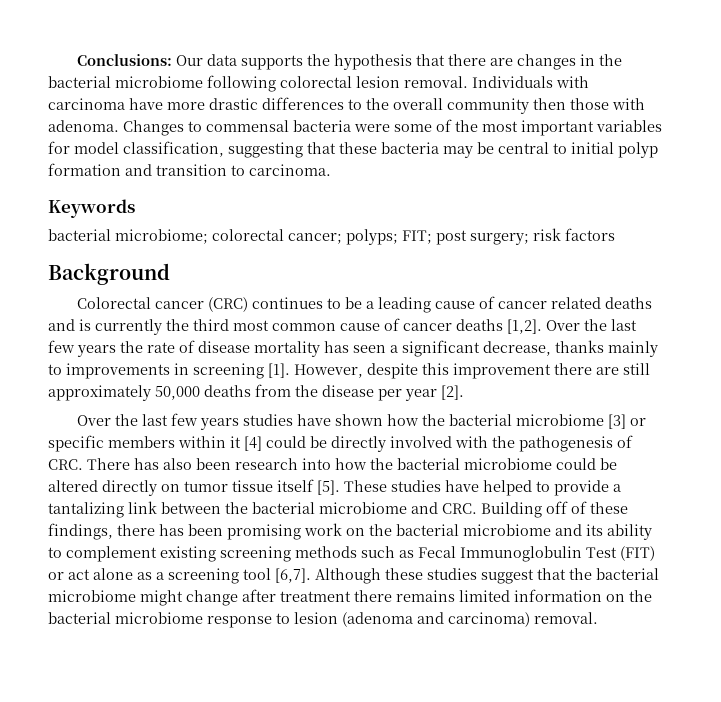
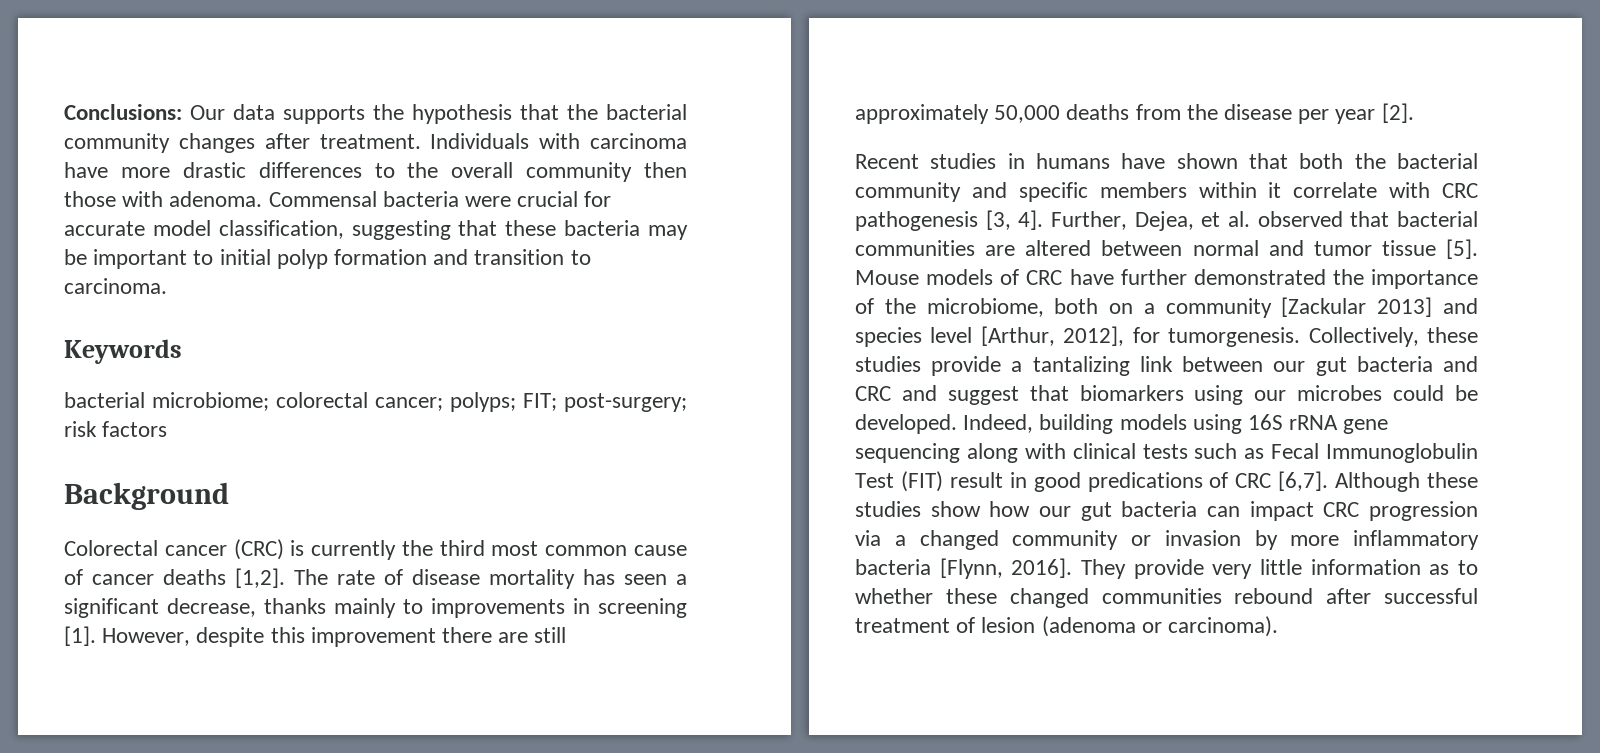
- Conclusions: Our data supports the hypothesis that there are changes in the bacterial microbiome following colorectal lesion removal.
+ Conclusions: Our data supports the hypothesis that the bacterial community changes after treatment.
- Changes to commensal bacteria were some of the most important variables for model classification, suggesting that these bacteria may be central to initial polyp formation and transition to carcinoma.
+ Commensal bacteria were crucial for accurate model classification, suggesting that these bacteria may be important to initial polyp formation and transition to carcinoma.
- bacterial microbiome; colorectal cancer; polyps; FIT; post surgery; risk factors
+ bacterial microbiome; colorectal cancer; polyps; FIT; post-surgery; risk factors
- Colorectal cancer (CRC) continues to be a leading cause of cancer related deaths and is currently the third most common cause of cancer deaths [1,2].
+ Colorectal cancer (CRC) is currently the third most common cause of cancer deaths [1,2].
- Over the last few years the rate of disease mortality has seen a significant decrease, thanks mainly to improvements in screening [1].
+ The rate of disease mortality has seen a significant decrease, thanks mainly to improvements in screening [1].
- Over the last few years studies have shown how the bacterial microbiome [3] or specific members within it [4] could be directly involved with the pathogenesis of CRC. There has also been research into how the bacterial microbiome could be altered directly on tumor tissue itself [5]. These studies have helped to provide a tantalizing link between the bacterial microbiome and CRC. Building off of these findings, there has been promising work on the bacterial microbiome and its ability to complement existing screening methods such as Fecal Immunoglobulin Test (FIT) or act alone as a screening tool [6,7]. Although these studies suggest that the bacterial microbiome might change after treatment there remains limited information on the bacterial microbiome response to lesion (adenoma and carcinoma) removal.
+ Recent studies in humans have shown that both the bacterial community and specific members within it correlate with CRC pathogenesis [3, 4]. Further, Dejea, et al. observed that bacterial communities are altered between normal and tumor tissue [5]. Mouse models of CRC have further demonstrated the importance of the microbiome, both on a community [Zackular 2013] and species level [Arthur, 2012], for tumorgenesis. Collectively, these studies provide a tantalizing link between our gut bacteria and CRC and suggest that biomarkers using our microbes could be developed. Indeed, building models using 16S rRNA gene sequencing along with clinical tests such as Fecal Immunoglobulin Test (FIT) result in good predications of CRC [6,7]. Although these studies show how our gut bacteria can impact CRC progression via a changed community or invasion by more inflammatory bacteria [Flynn, 2016]. They provide very little information as to whether these changed communities rebound after successful treatment of lesion (adenoma or carcinoma).

